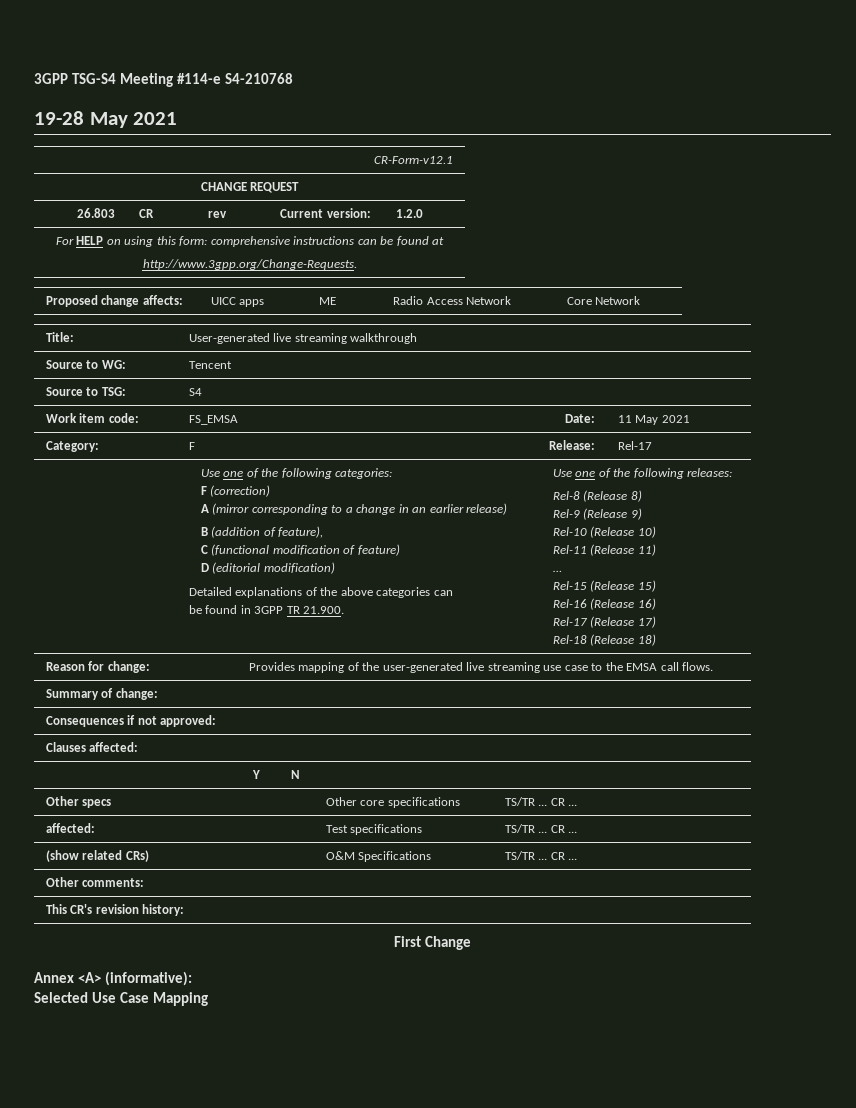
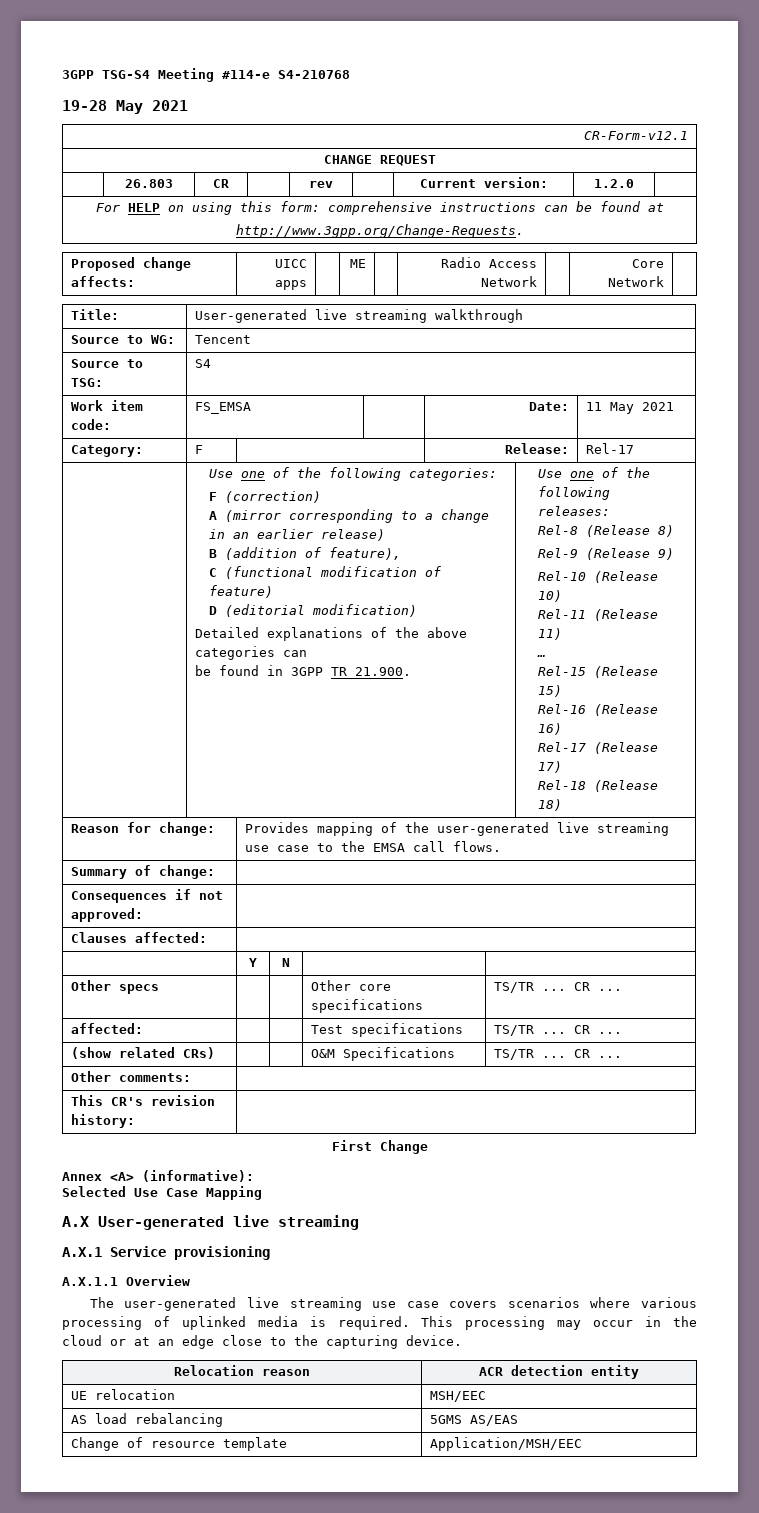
+ A.X User-generated live streaming
+ A.X.1 Service provisioning
+ A.X.1.1 Overview
+ The user-generated live streaming use case covers scenarios where various processing of uplinked media is required. This processing may occur in the cloud or at an edge close to the capturing device.
+ Relocation reason | ACR detection entity
+ UE relocation | MSH/EEC
+ AS load rebalancing | 5GMS AS/EAS
+ Change of resource template | Application/MSH/EEC

